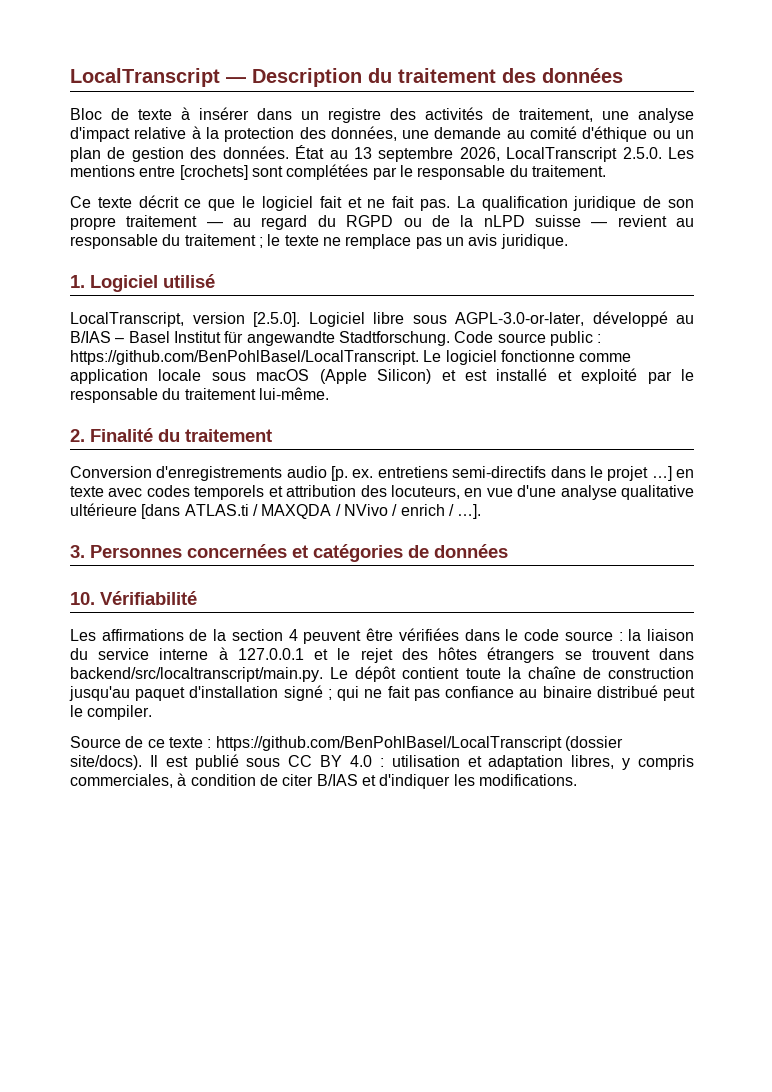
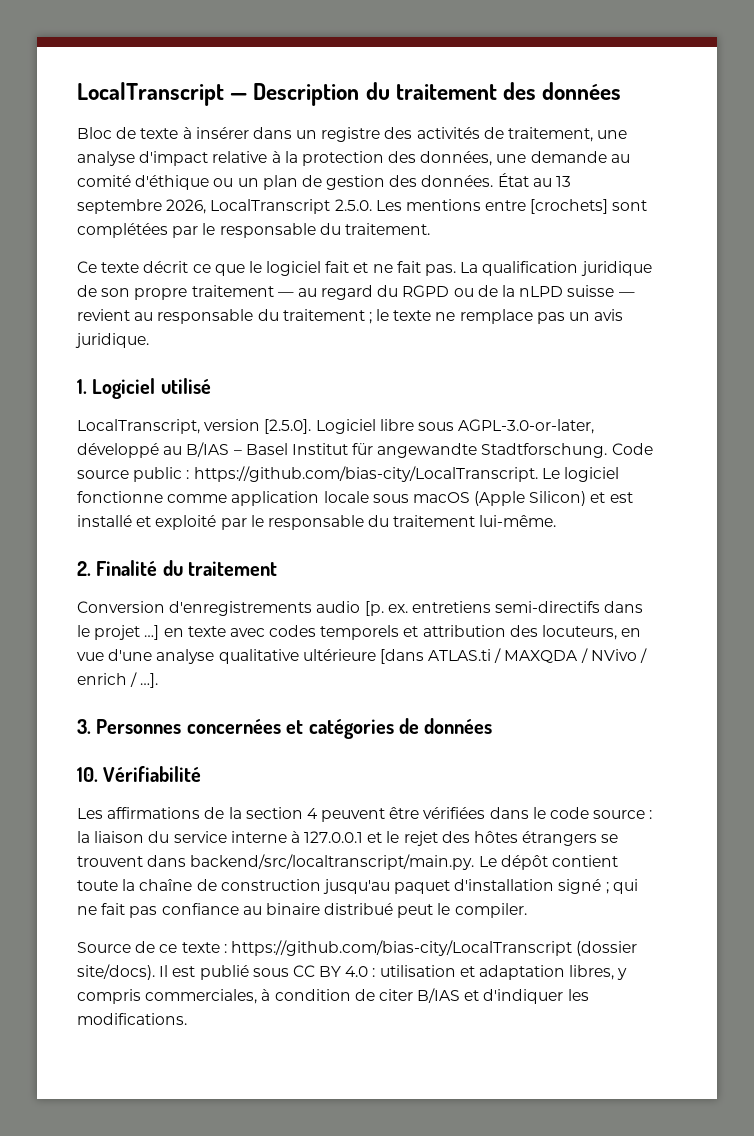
- Code source public : https://github.com/BenPohlBasel/LocalTranscript. Le logiciel fonctionne comme application locale sous macOS (Apple Silicon) et est installé et exploité par le responsable du traitement lui-même.
+ Code source public : https://github.com/bias-city/LocalTranscript. Le logiciel fonctionne comme application locale sous macOS (Apple Silicon) et est installé et exploité par le responsable du traitement lui-même.
- Source de ce texte : https://github.com/BenPohlBasel/LocalTranscript (dossier site/docs).
+ Source de ce texte : https://github.com/bias-city/LocalTranscript (dossier site/docs).

